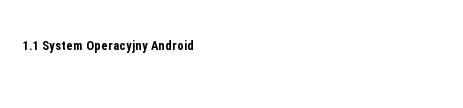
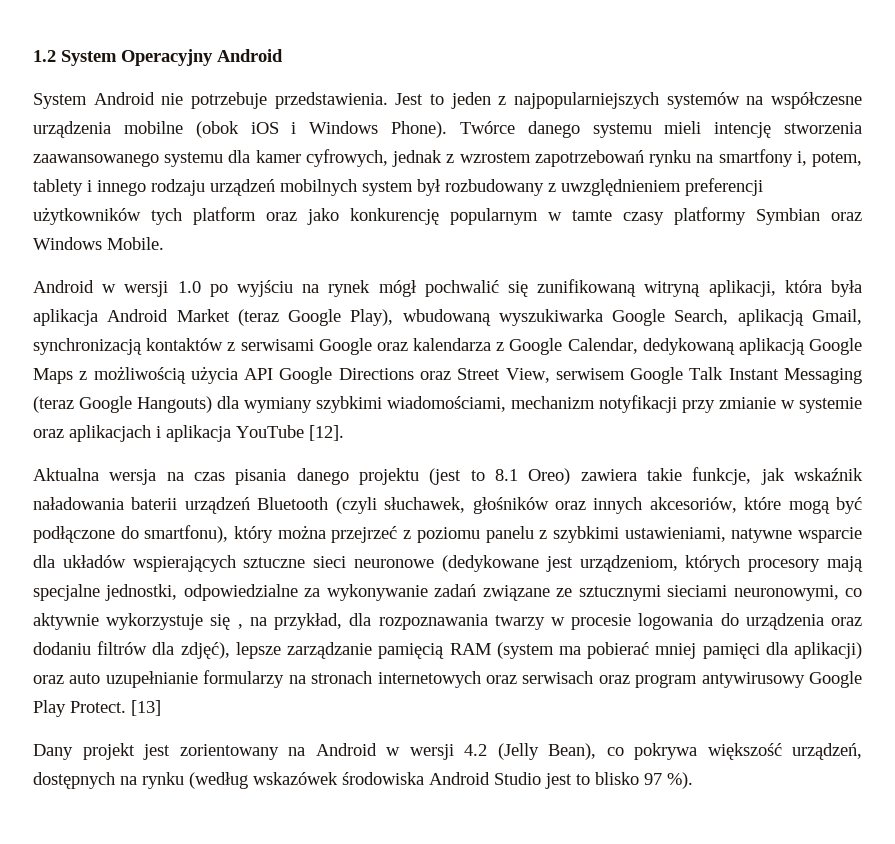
- 1.1 System Operacyjny Android
+ 1.2 System Operacyjny Android
+ System Android nie potrzebuje przedstawienia. Jest to jeden z najpopularniejszych systemów na współczesne urządzenia mobilne (obok iOS i Windows Phone). Twórce danego systemu mieli intencję stworzenia zaawansowanego systemu dla kamer cyfrowych, jednak z wzrostem zapotrzebowań rynku na smartfony i, potem, tablety i innego rodzaju urządzeń mobilnych system był rozbudowany z uwzględnieniem preferencji użytkowników tych platform oraz jako konkurencję popularnym w tamte czasy platformy Symbian oraz Windows Mobile.
+ Android w wersji 1.0 po wyjściu na rynek mógł pochwalić się zunifikowaną witryną aplikacji, która była aplikacja Android Market (teraz Google Play), wbudowaną wyszukiwarka Google Search, aplikacją Gmail, synchronizacją kontaktów z serwisami Google oraz kalendarza z Google Calendar, dedykowaną aplikacją Google Maps z możliwością użycia API Google Directions oraz Street View, serwisem Google Talk Instant Messaging (teraz Google Hangouts) dla wymiany szybkimi wiadomościami, mechanizm notyfikacji przy zmianie w systemie oraz aplikacjach i aplikacja YouTube [12].
+ Aktualna wersja na czas pisania danego projektu (jest to 8.1 Oreo) zawiera takie funkcje, jak wskaźnik naładowania baterii urządzeń Bluetooth (czyli słuchawek, głośników oraz innych akcesoriów, które mogą być podłączone do smartfonu), który można przejrzeć z poziomu panelu z szybkimi ustawieniami, natywne wsparcie dla układów wspierających sztuczne sieci neuronowe (dedykowane jest urządzeniom, których procesory mają specjalne jednostki, odpowiedzialne za wykonywanie zadań związane ze sztucznymi sieciami neuronowymi, co aktywnie wykorzystuje się , na przykład, dla rozpoznawania twarzy w procesie logowania do urządzenia oraz dodaniu filtrów dla zdjęć), lepsze zarządzanie pamięcią RAM (system ma pobierać mniej pamięci dla aplikacji) oraz auto uzupełnianie formularzy na stronach internetowych oraz serwisach oraz program antywirusowy Google Play Protect. [13]
+ Dany projekt jest zorientowany na Android w wersji 4.2 (Jelly Bean), co pokrywa większość urządzeń, dostępnych na rynku (według wskazówek środowiska Android Studio jest to blisko 97 %).

